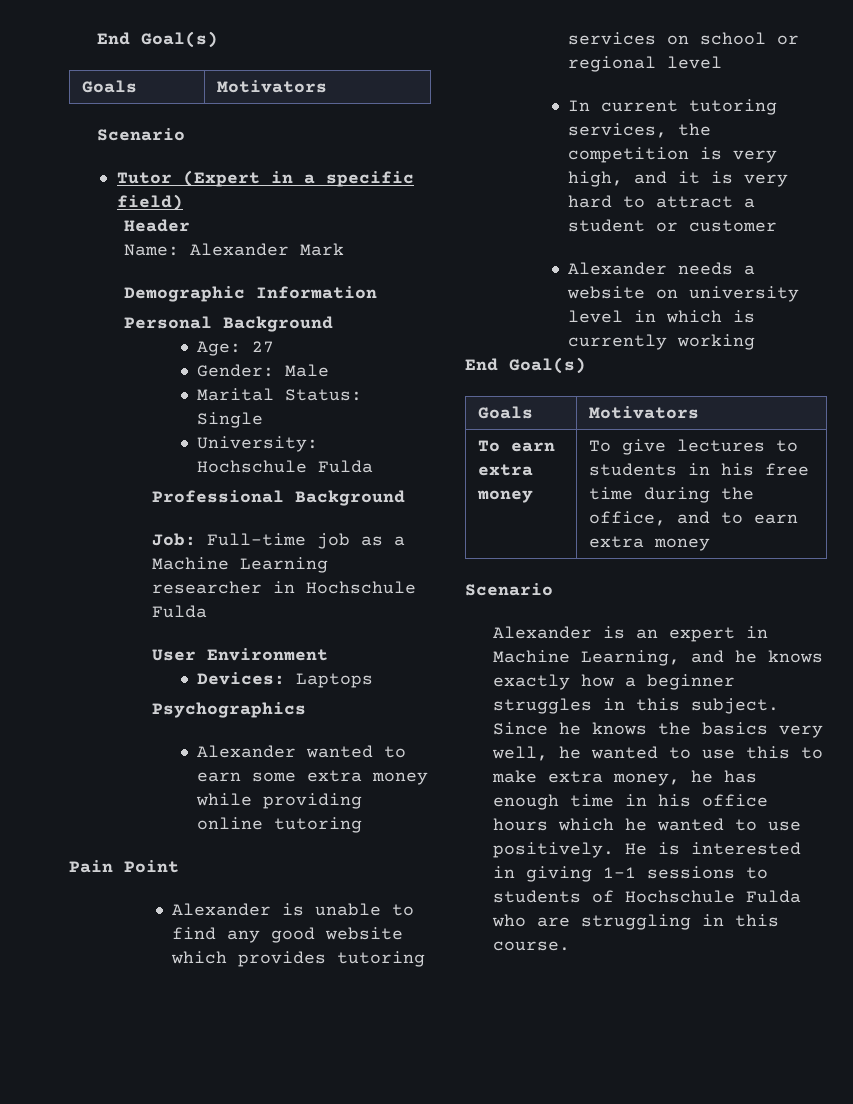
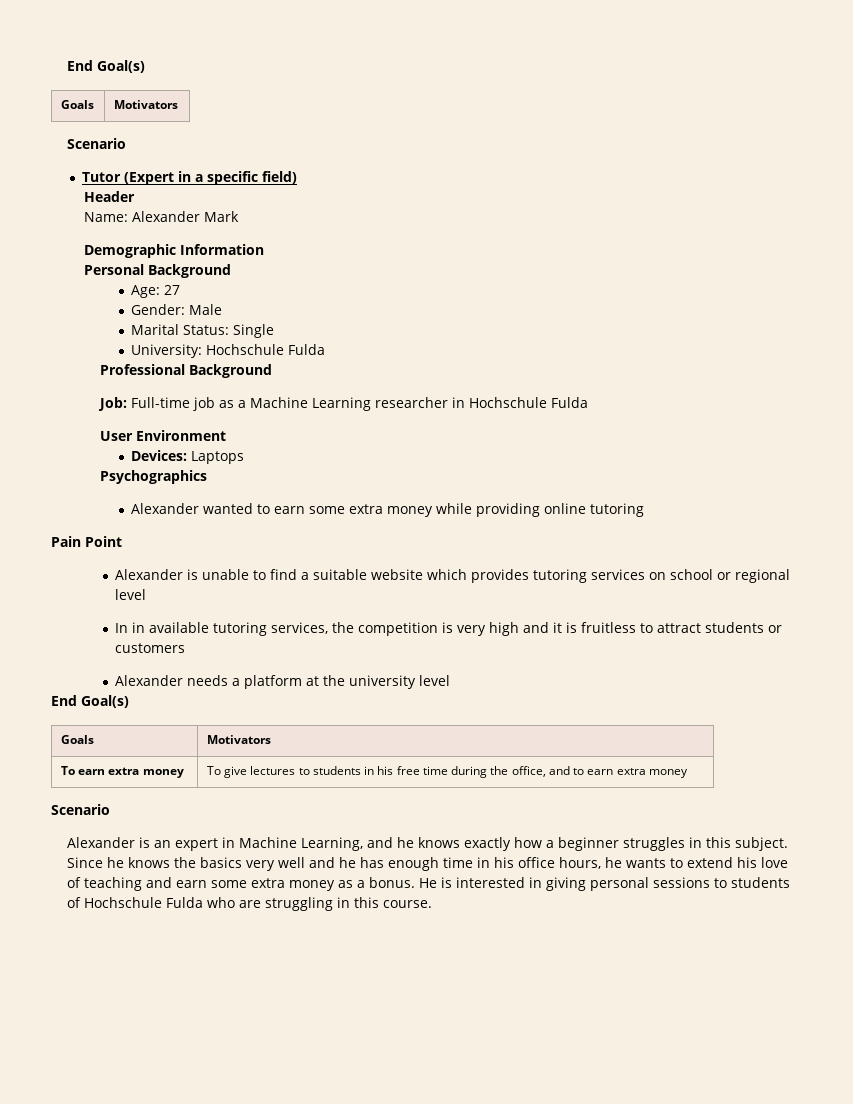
- Alexander is unable to find any good website which provides tutoring services on school or regional level
+ Alexander is unable to find a suitable website which provides tutoring services on school or regional level
- In current tutoring services, the competition is very high, and it is very hard to attract a student or customer
+ In in available tutoring services, the competition is very high and it is fruitless to attract students or customers
- Alexander needs a website on university level in which is currently working
+ Alexander needs a platform at the university level
- Since he knows the basics very well, he wanted to use this to make extra money, he has enough time in his office hours which he wanted to use positively.
+ Since he knows the basics very well and he has enough time in his office hours, he wants to extend his love of teaching and earn some extra money as a bonus.
- He is interested in giving 1-1 sessions to students of Hochschule Fulda who are struggling in this course.
+ He is interested in giving personal sessions to students of Hochschule Fulda who are struggling in this course.

